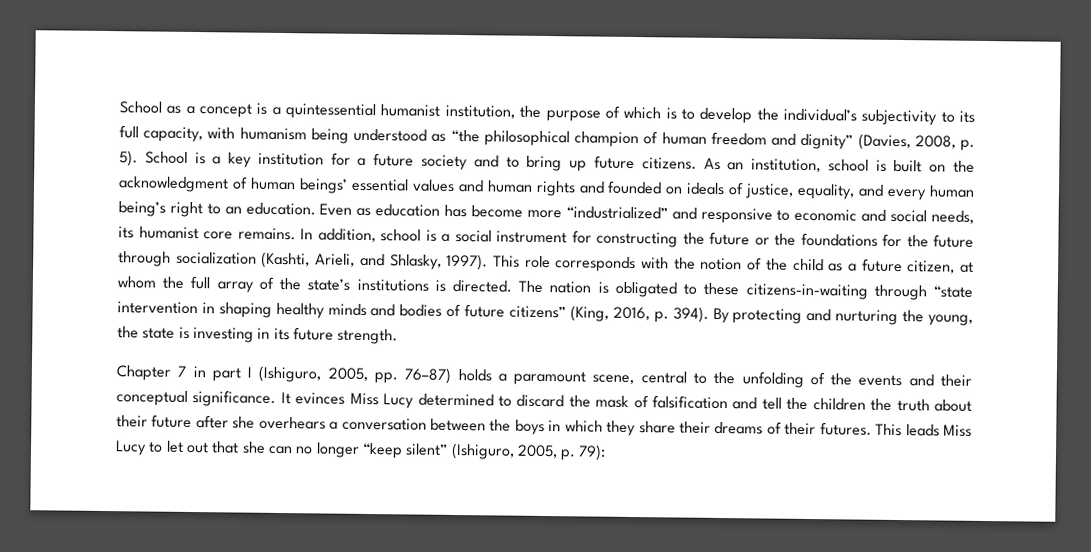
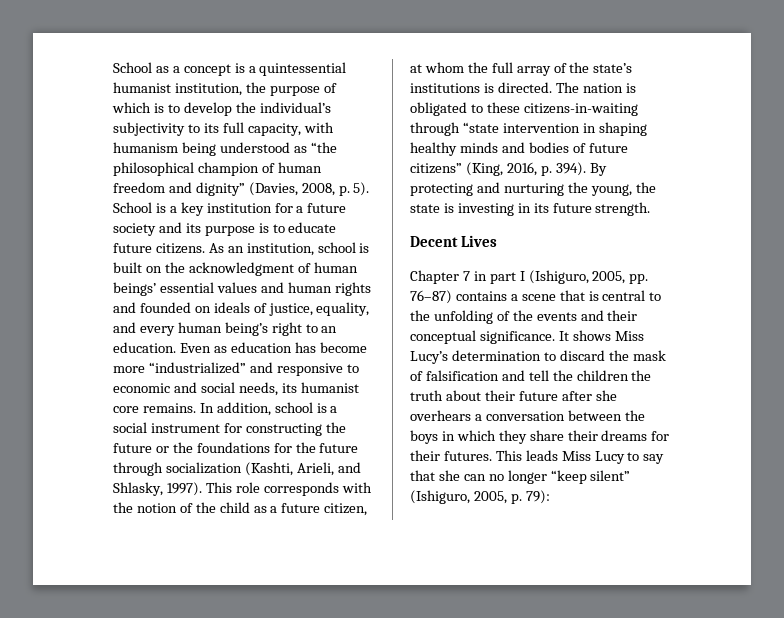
- School is a key institution for a future society and to bring up future citizens.
+ School is a key institution for a future society and its purpose is to educate future citizens.
+ Decent Lives
- Chapter 7 in part I (Ishiguro, 2005, pp. 76–87) holds a paramount scene, central to the unfolding of the events and their conceptual significance.
+ Chapter 7 in part I (Ishiguro, 2005, pp. 76–87) contains a scene that is central to the unfolding of the events and their conceptual significance.
- It evinces Miss Lucy determined to discard the mask of falsification and tell the children the truth about their future after she overhears a conversation between the boys in which they share their dreams of their futures.
+ It shows Miss Lucy’s determination to discard the mask of falsification and tell the children the truth about their future after she overhears a conversation between the boys in which they share their dreams for their futures.
- This leads Miss Lucy to let out that she can no longer “keep silent” (Ishiguro, 2005, p. 79):
+ This leads Miss Lucy to say that she can no longer “keep silent” (Ishiguro, 2005, p. 79):

